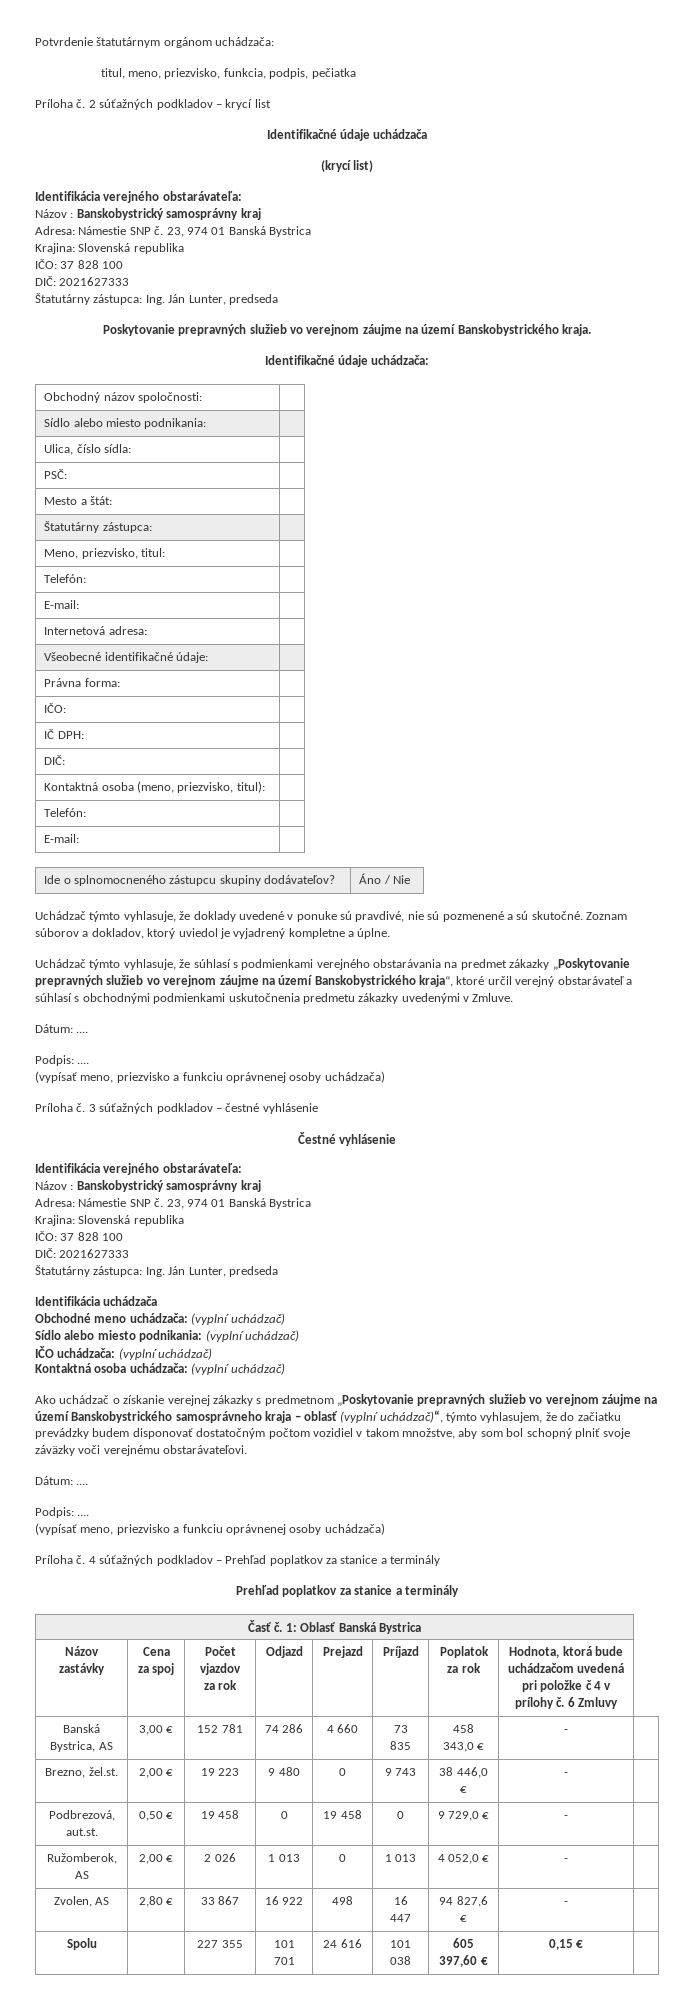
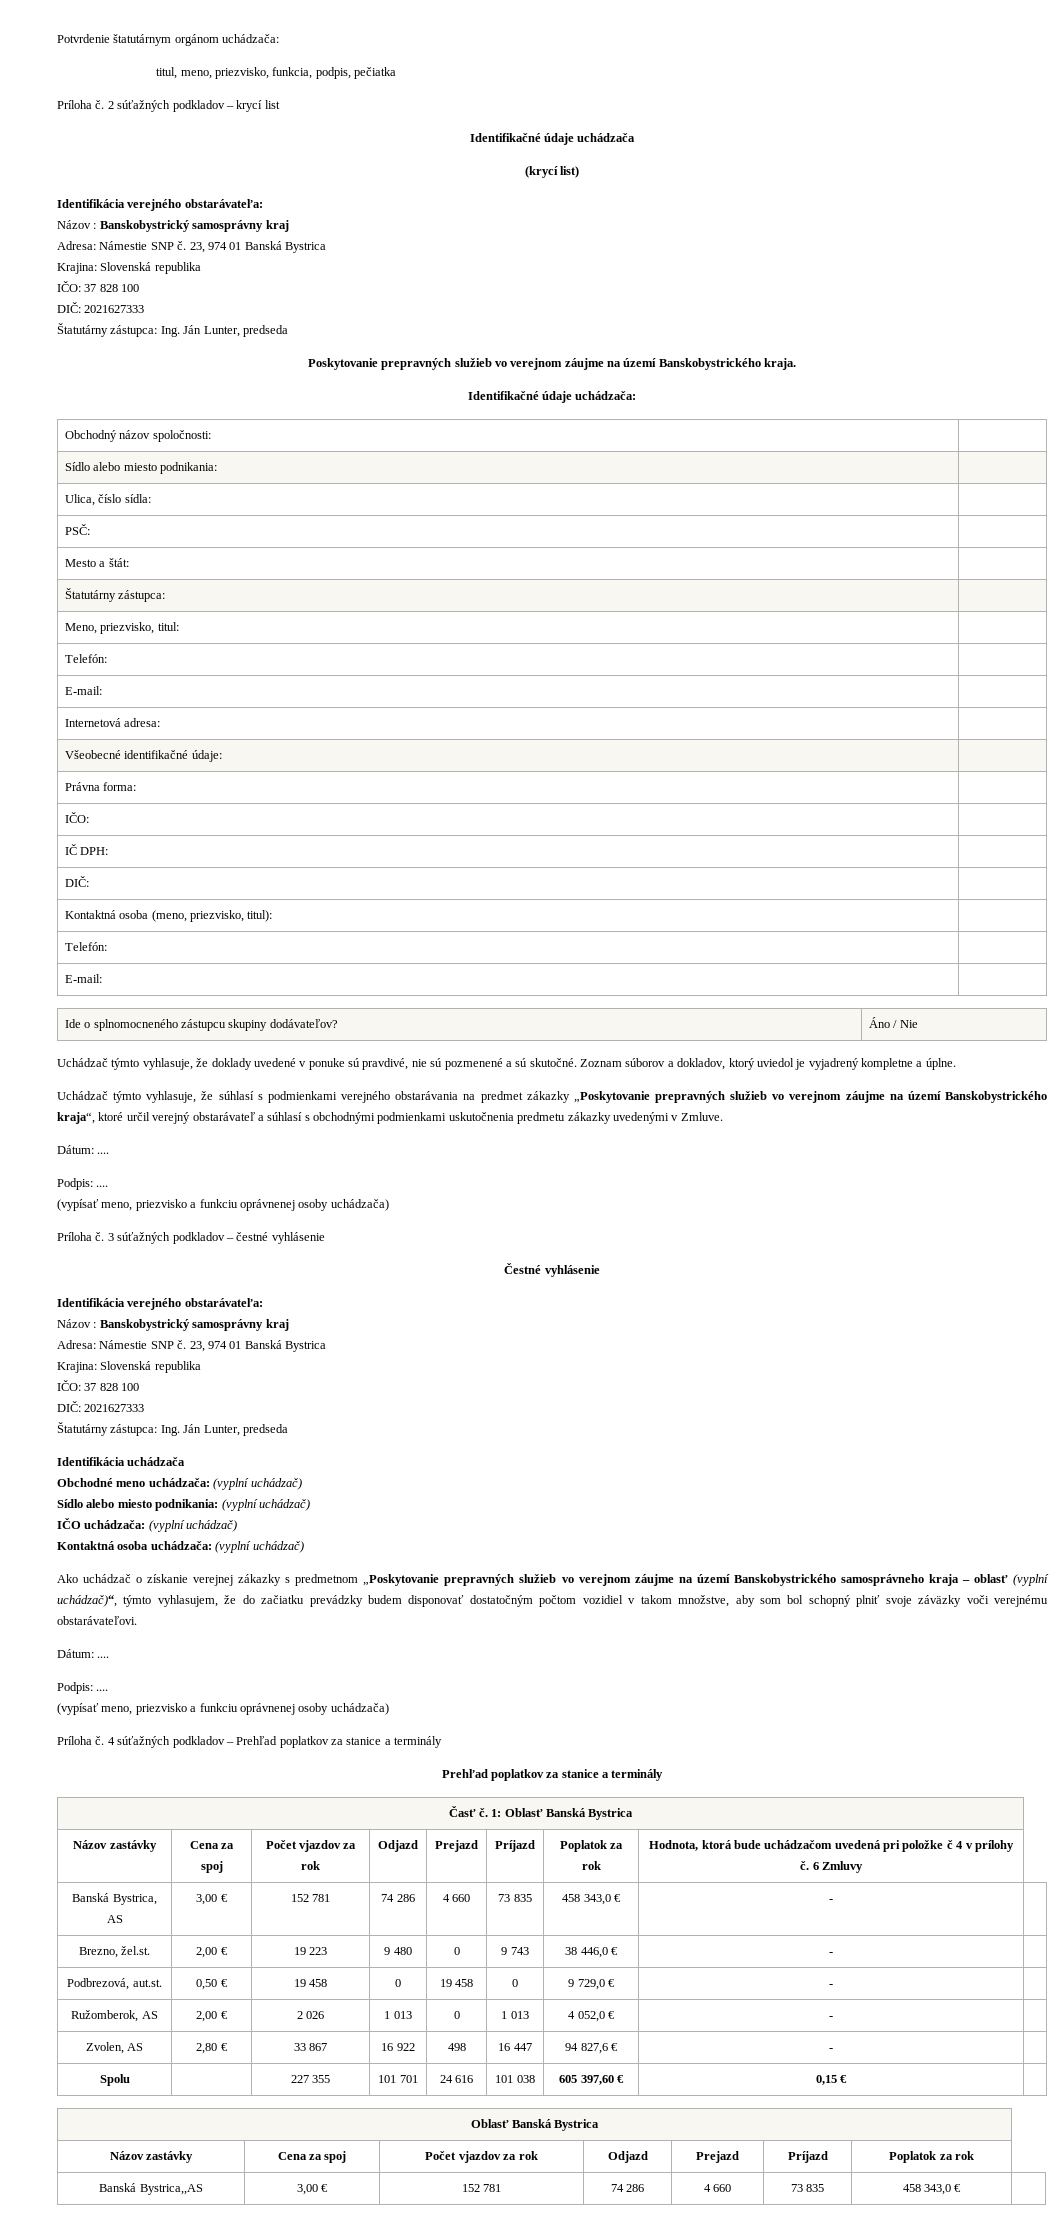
  Spolu | | 227 355 | 101 701 | 24 616 | 101 038 | 605 397,60 € | 0,15 € |
+ Oblasť Banská Bystrica
+ Názov zastávky | Cena za spoj | Počet vjazdov za rok | Odjazd | Prejazd | Príjazd | Poplatok za rok
+ Banská Bystrica,,AS | 3,00 € | 152 781 | 74 286 | 4 660 | 73 835 | 458 343,0 € |

